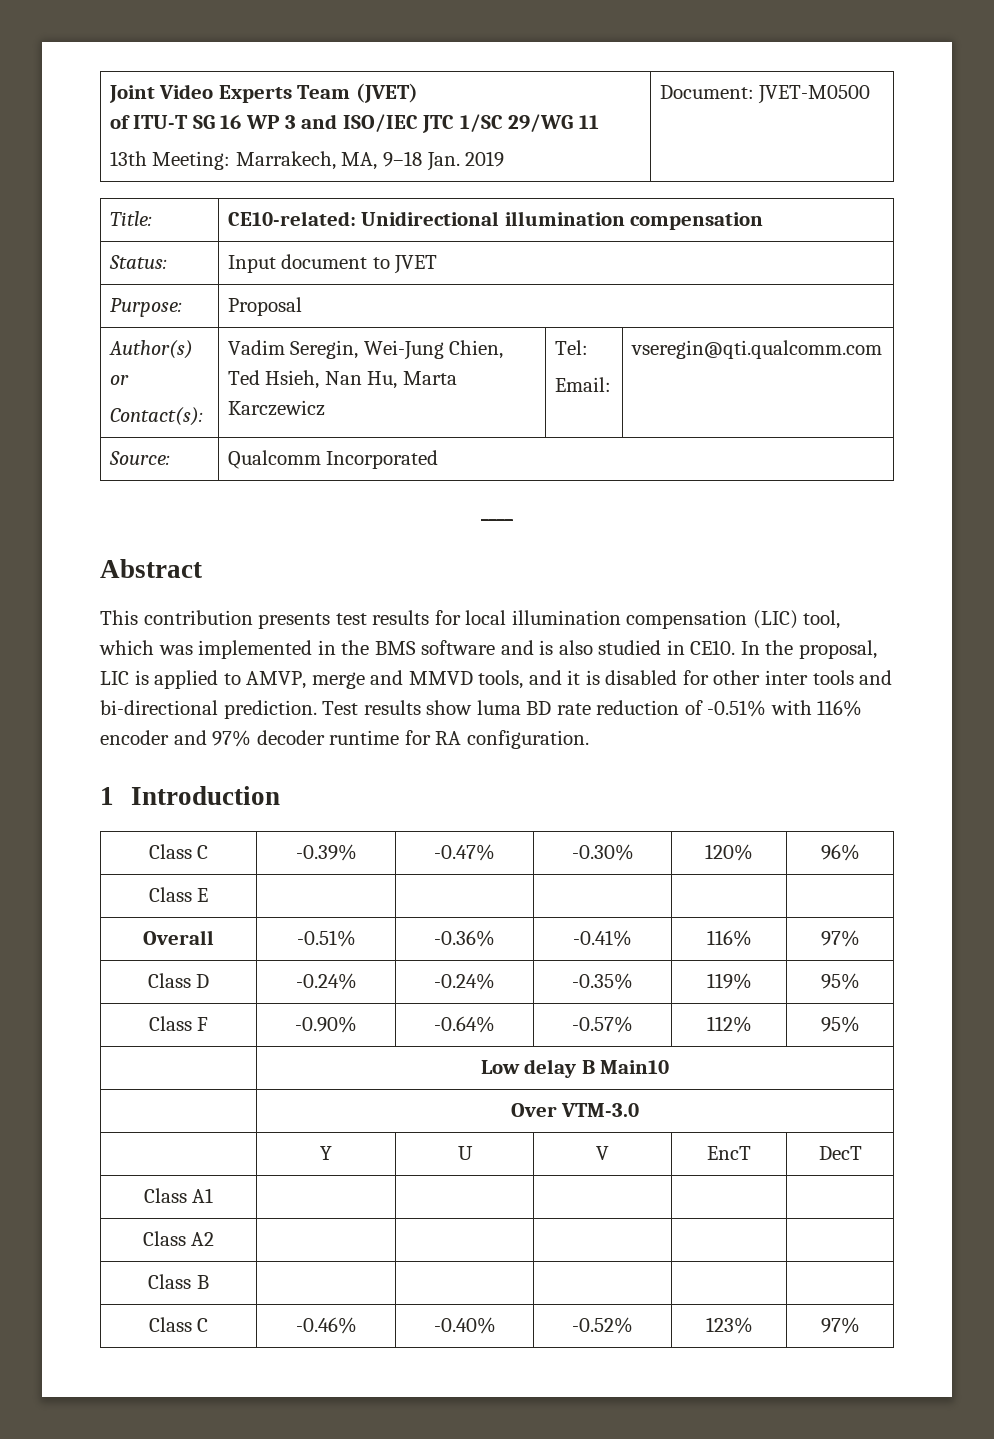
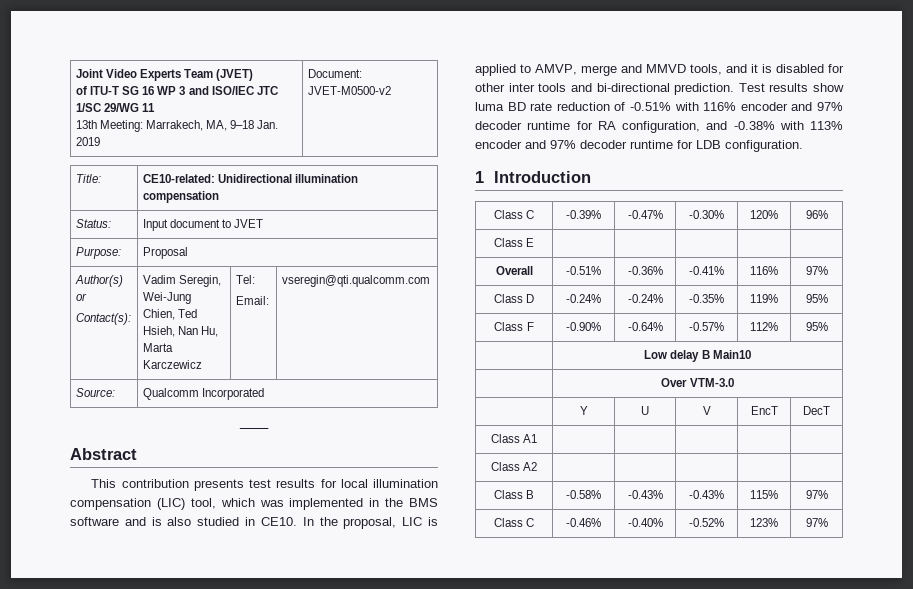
  Joint Video Experts Team (JVET)
  of ITU-T SG 16 WP 3 and ISO/IEC JTC 1/SC 29/WG 11
- 13th Meeting: Marrakech, MA, 9–18 Jan. 2019 | Document: JVET-M0500
+ 13th Meeting: Marrakech, MA, 9–18 Jan. 2019 | Document: JVET-M0500-v2
- Test results show luma BD rate reduction of -0.51% with 116% encoder and 97% decoder runtime for RA configuration.
+ Test results show luma BD rate reduction of -0.51% with 116% encoder and 97% decoder runtime for RA configuration, and -0.38% with 113% encoder and 97% decoder runtime for LDB configuration.
- Class B | | | | |
+ Class B | -0.58% | -0.43% | -0.43% | 115% | 97%

